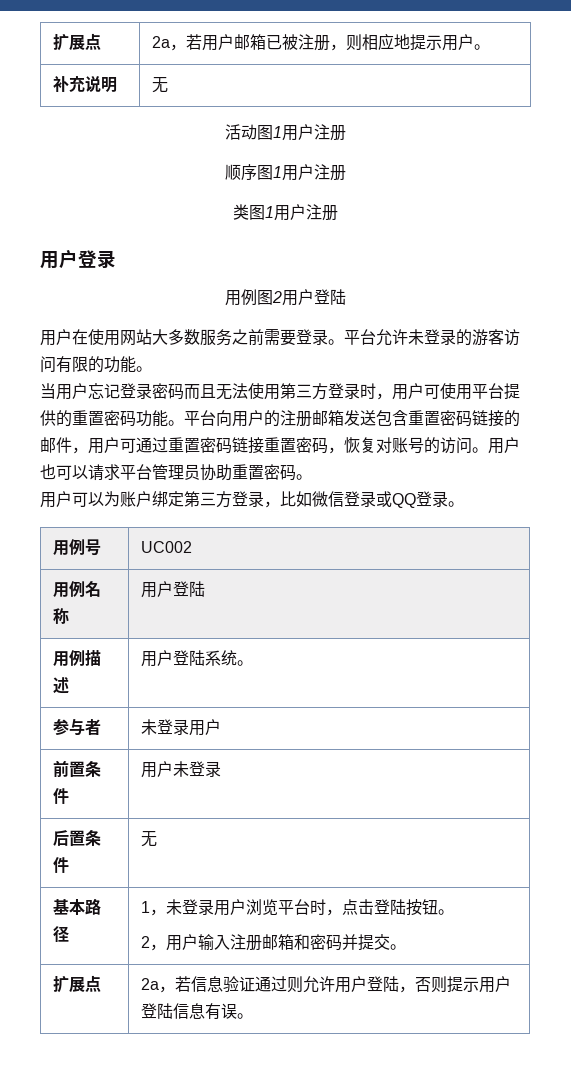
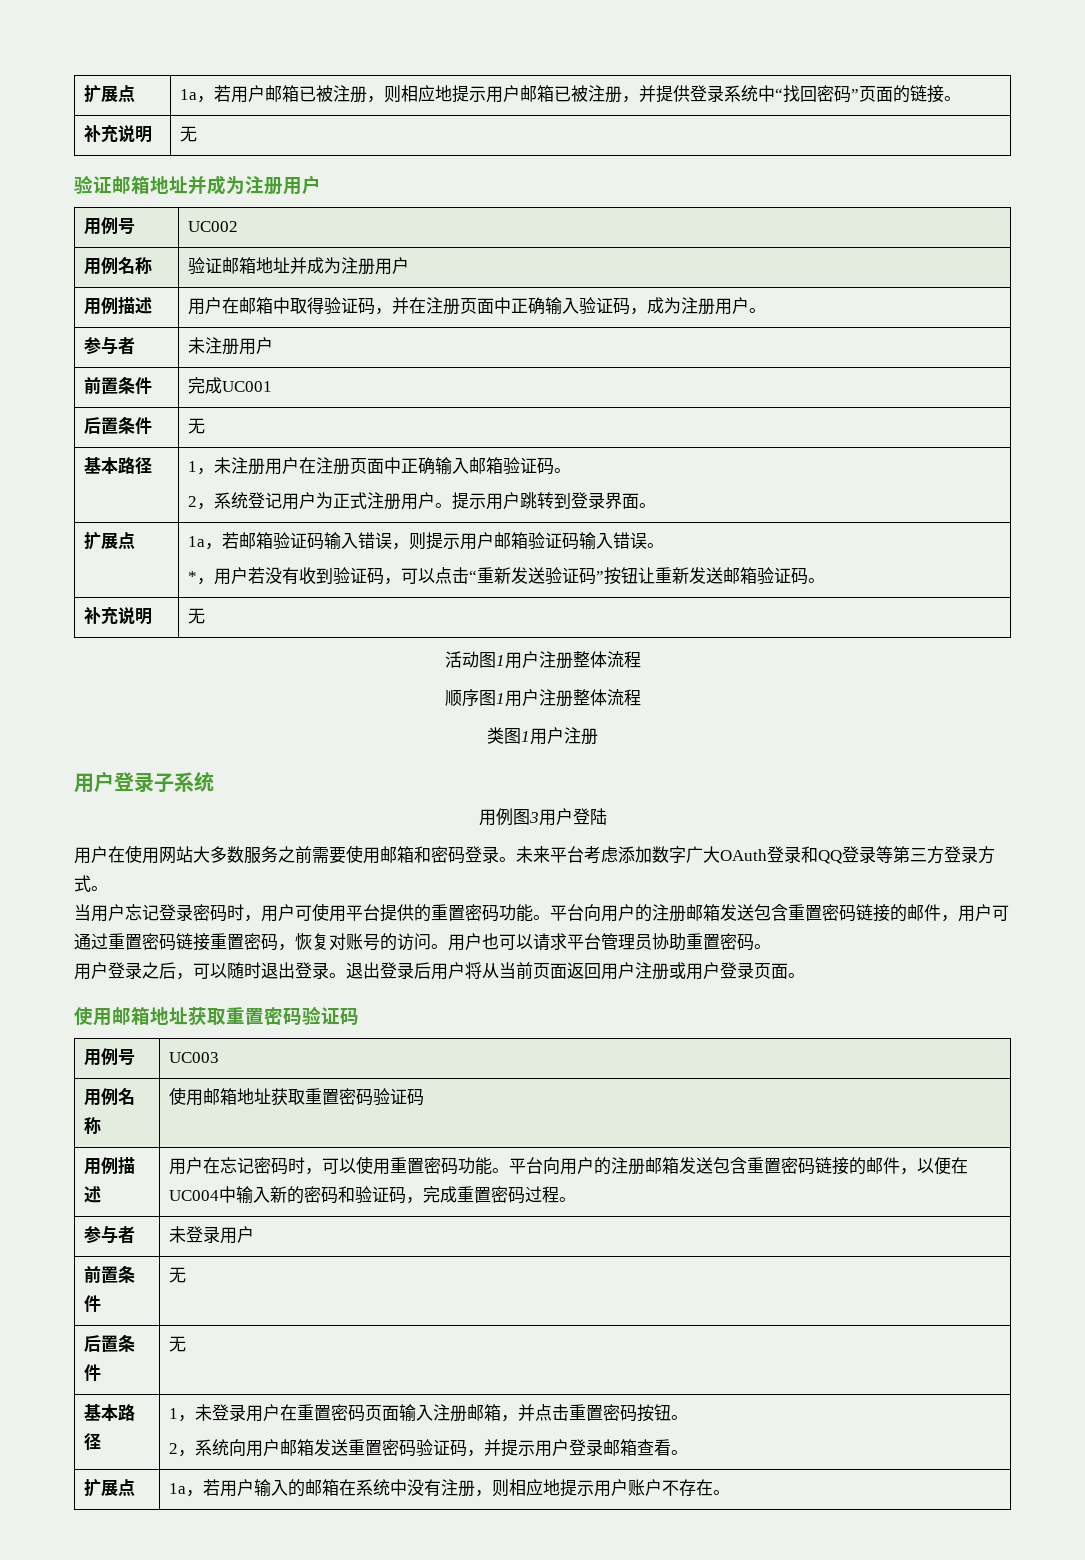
- 扩展点 | 2a，若用户邮箱已被注册，则相应地提示用户。
+ 扩展点 | 1a，若用户邮箱已被注册，则相应地提示用户邮箱已被注册，并提供登录系统中“找回密码”页面的链接。
+ 补充说明 | 无
+ 验证邮箱地址并成为注册用户
+ 用例号 | UC002
+ 用例名称 | 验证邮箱地址并成为注册用户
+ 用例描述 | 用户在邮箱中取得验证码，并在注册页面中正确输入验证码，成为注册用户。
+ 参与者 | 未注册用户
+ 前置条件 | 完成UC001
+ 后置条件 | 无
+ 基本路径 | 1，未注册用户在注册页面中正确输入邮箱验证码。
+ 2，系统登记用户为正式注册用户。提示用户跳转到登录界面。
+ 扩展点 | 1a，若邮箱验证码输入错误，则提示用户邮箱验证码输入错误。
+ *，用户若没有收到验证码，可以点击“重新发送验证码”按钮让重新发送邮箱验证码。
- 活动图1用户注册
+ 活动图1用户注册整体流程
- 顺序图1用户注册
+ 顺序图1用户注册整体流程
- 用户登录
+ 用户登录子系统
- 用例图2用户登陆
+ 用例图3用户登陆
- 用户在使用网站大多数服务之前需要登录。平台允许未登录的游客访问有限的功能。
+ 用户在使用网站大多数服务之前需要使用邮箱和密码登录。未来平台考虑添加数字广大OAuth登录和QQ登录等第三方登录方式。
- 当用户忘记登录密码而且无法使用第三方登录时，用户可使用平台提供的重置密码功能。
+ 当用户忘记登录密码时，用户可使用平台提供的重置密码功能。
- 用户可以为账户绑定第三方登录，比如微信登录或QQ登录。
- 用例号 | UC002
- 用例名称 | 用户登陆
- 用例描述 | 用户登陆系统。
+ 用户登录之后，可以随时退出登录。退出登录后用户将从当前页面返回用户注册或用户登录页面。
+ 使用邮箱地址获取重置密码验证码
+ 用例号 | UC003
+ 用例名称 | 使用邮箱地址获取重置密码验证码
+ 用例描述 | 用户在忘记密码时，可以使用重置密码功能。平台向用户的注册邮箱发送包含重置密码链接的邮件，以便在UC004中输入新的密码和验证码，完成重置密码过程。
- 前置条件 | 用户未登录
+ 前置条件 | 无
- 基本路径 | 1，未登录用户浏览平台时，点击登陆按钮。
- 2，用户输入注册邮箱和密码并提交。
- 扩展点 | 2a，若信息验证通过则允许用户登陆，否则提示用户登陆信息有误。
+ 基本路径 | 1，未登录用户在重置密码页面输入注册邮箱，并点击重置密码按钮。
+ 2，系统向用户邮箱发送重置密码验证码，并提示用户登录邮箱查看。
+ 扩展点 | 1a，若用户输入的邮箱在系统中没有注册，则相应地提示用户账户不存在。

